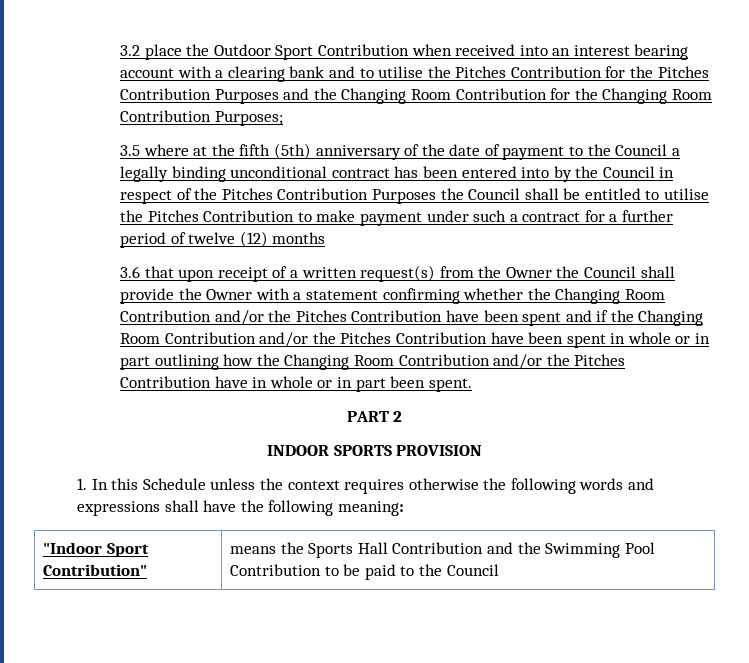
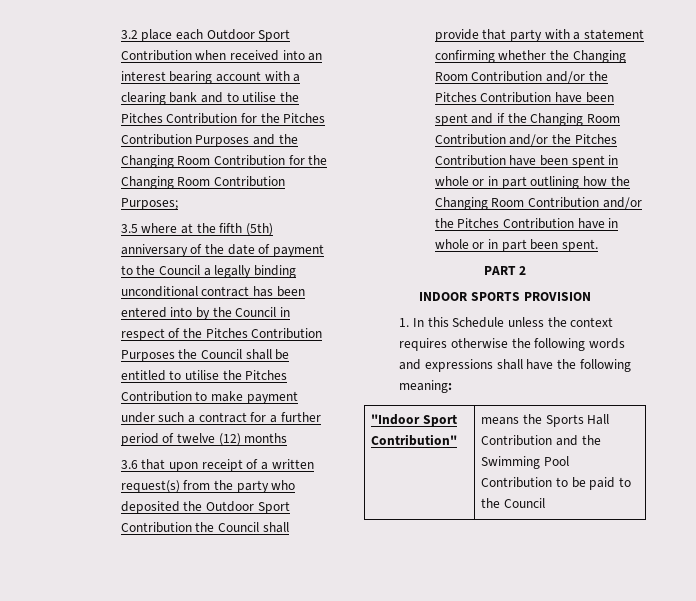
- 3.2 place the Outdoor Sport Contribution when received into an interest bearing account with a clearing bank and to utilise the Pitches Contribution for the Pitches Contribution Purposes and the Changing Room Contribution for the Changing Room Contribution Purposes;
+ 3.2 place each Outdoor Sport Contribution when received into an interest bearing account with a clearing bank and to utilise the Pitches Contribution for the Pitches Contribution Purposes and the Changing Room Contribution for the Changing Room Contribution Purposes;
- 3.6 that upon receipt of a written request(s) from the Owner the Council shall provide the Owner with a statement confirming whether the Changing Room Contribution and/or the Pitches Contribution have been spent and if the Changing Room Contribution and/or the Pitches Contribution have been spent in whole or in part outlining how the Changing Room Contribution and/or the Pitches Contribution have in whole or in part been spent.
+ 3.6 that upon receipt of a written request(s) from the party who deposited the Outdoor Sport Contribution the Council shall provide that party with a statement confirming whether the Changing Room Contribution and/or the Pitches Contribution have been spent and if the Changing Room Contribution and/or the Pitches Contribution have been spent in whole or in part outlining how the Changing Room Contribution and/or the Pitches Contribution have in whole or in part been spent.

